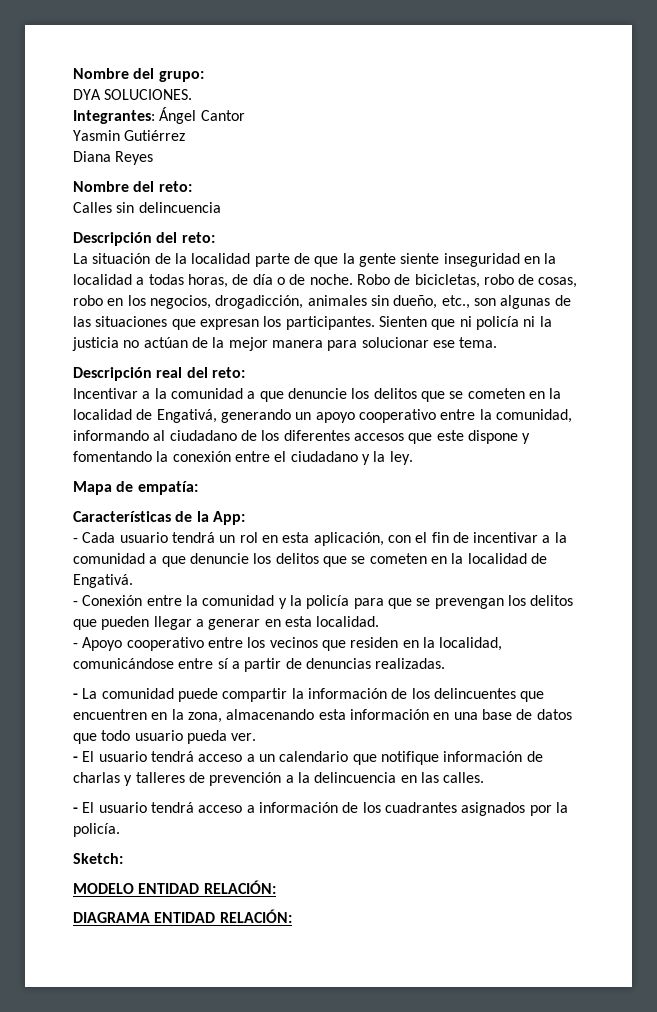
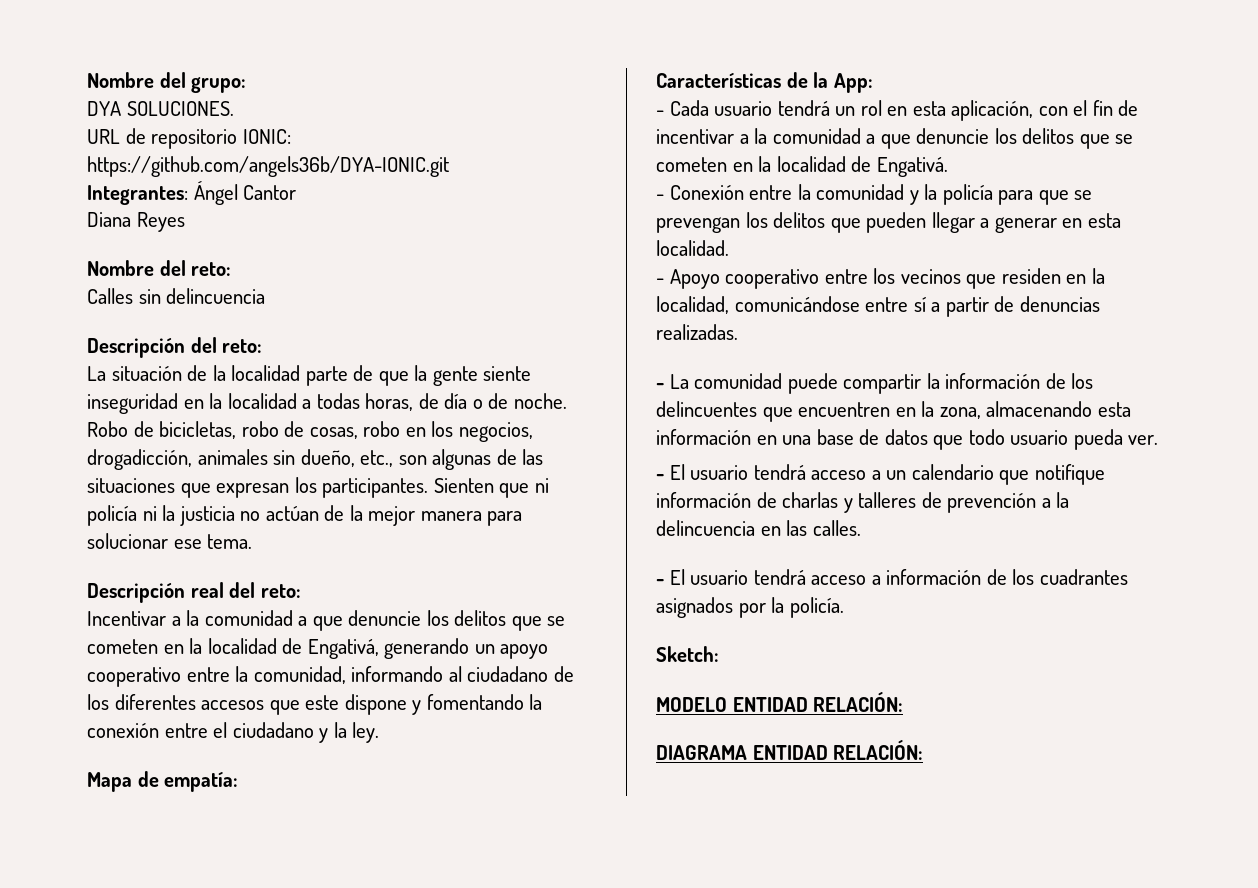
+ URL de repositorio IONIC: https://github.com/angels36b/DYA-IONIC.git
- Yasmin Gutiérrez

